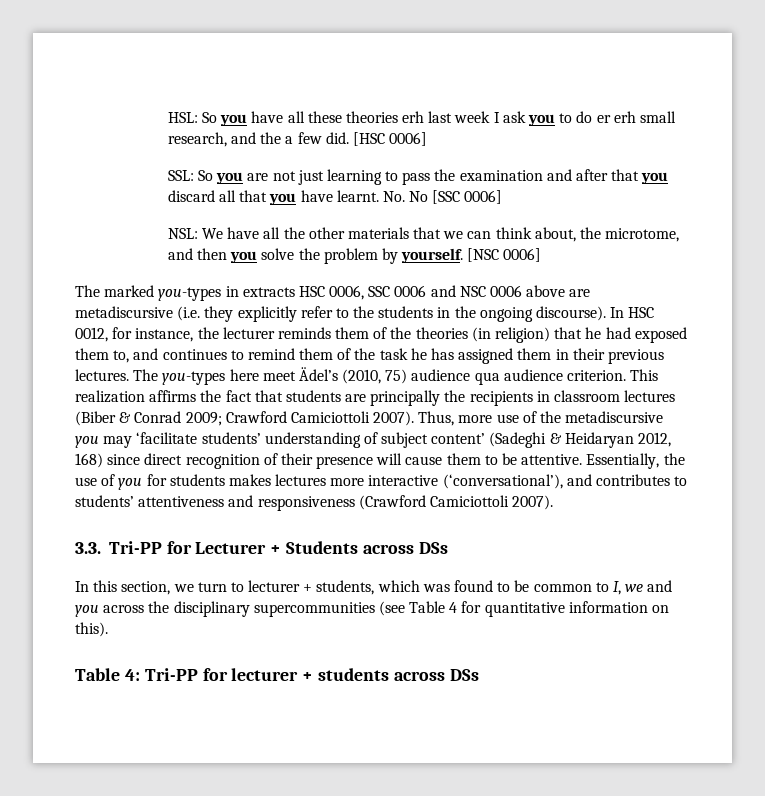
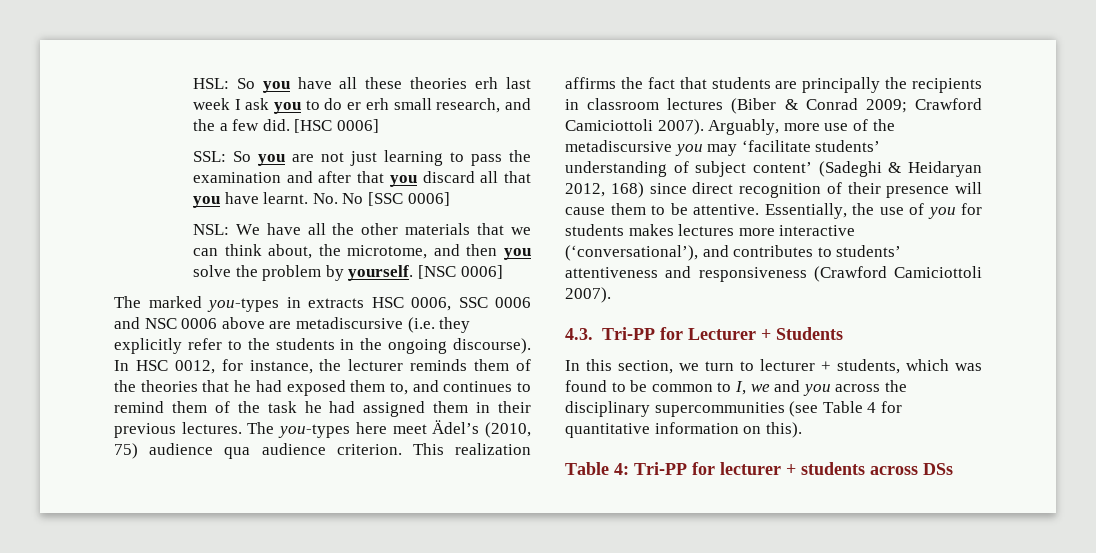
- In HSC 0012, for instance, the lecturer reminds them of the theories (in religion) that he had exposed them to, and continues to remind them of the task he has assigned them in their previous lectures.
+ In HSC 0012, for instance, the lecturer reminds them of the theories that he had exposed them to, and continues to remind them of the task he had assigned them in their previous lectures.
- Thus, more use of the metadiscursive you may ‘facilitate students’ understanding of subject content’ (Sadeghi & Heidaryan 2012, 168) since direct recognition of their presence will cause them to be attentive.
+ Arguably, more use of the metadiscursive you may ‘facilitate students’ understanding of subject content’ (Sadeghi & Heidaryan 2012, 168) since direct recognition of their presence will cause them to be attentive.
- 3.3. Tri-PP for Lecturer + Students across DSs
+ 4.3. Tri-PP for Lecturer + Students

